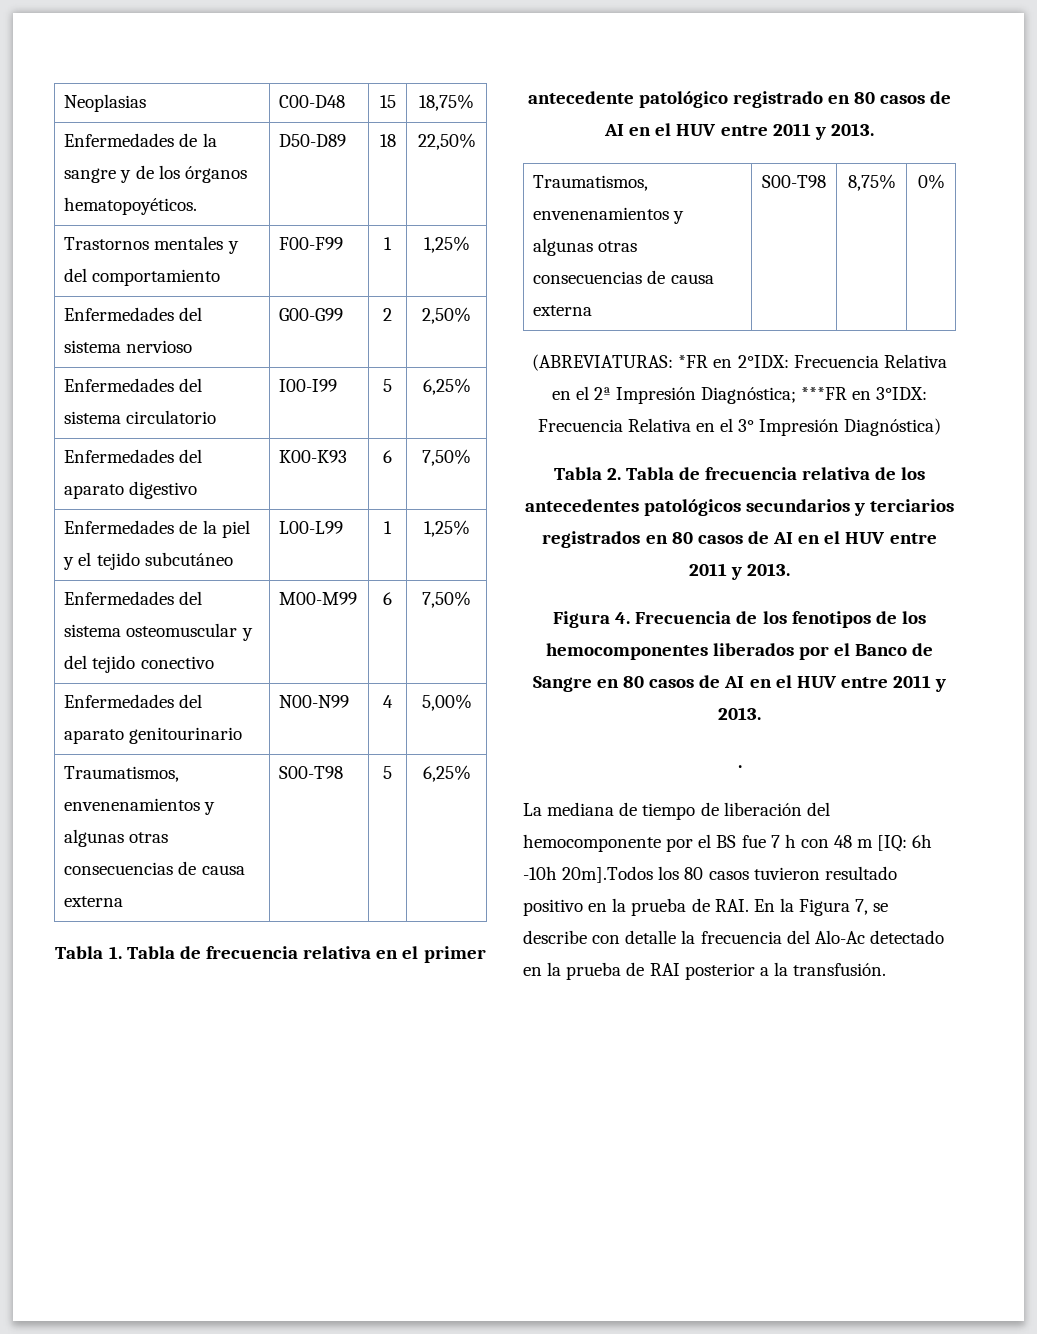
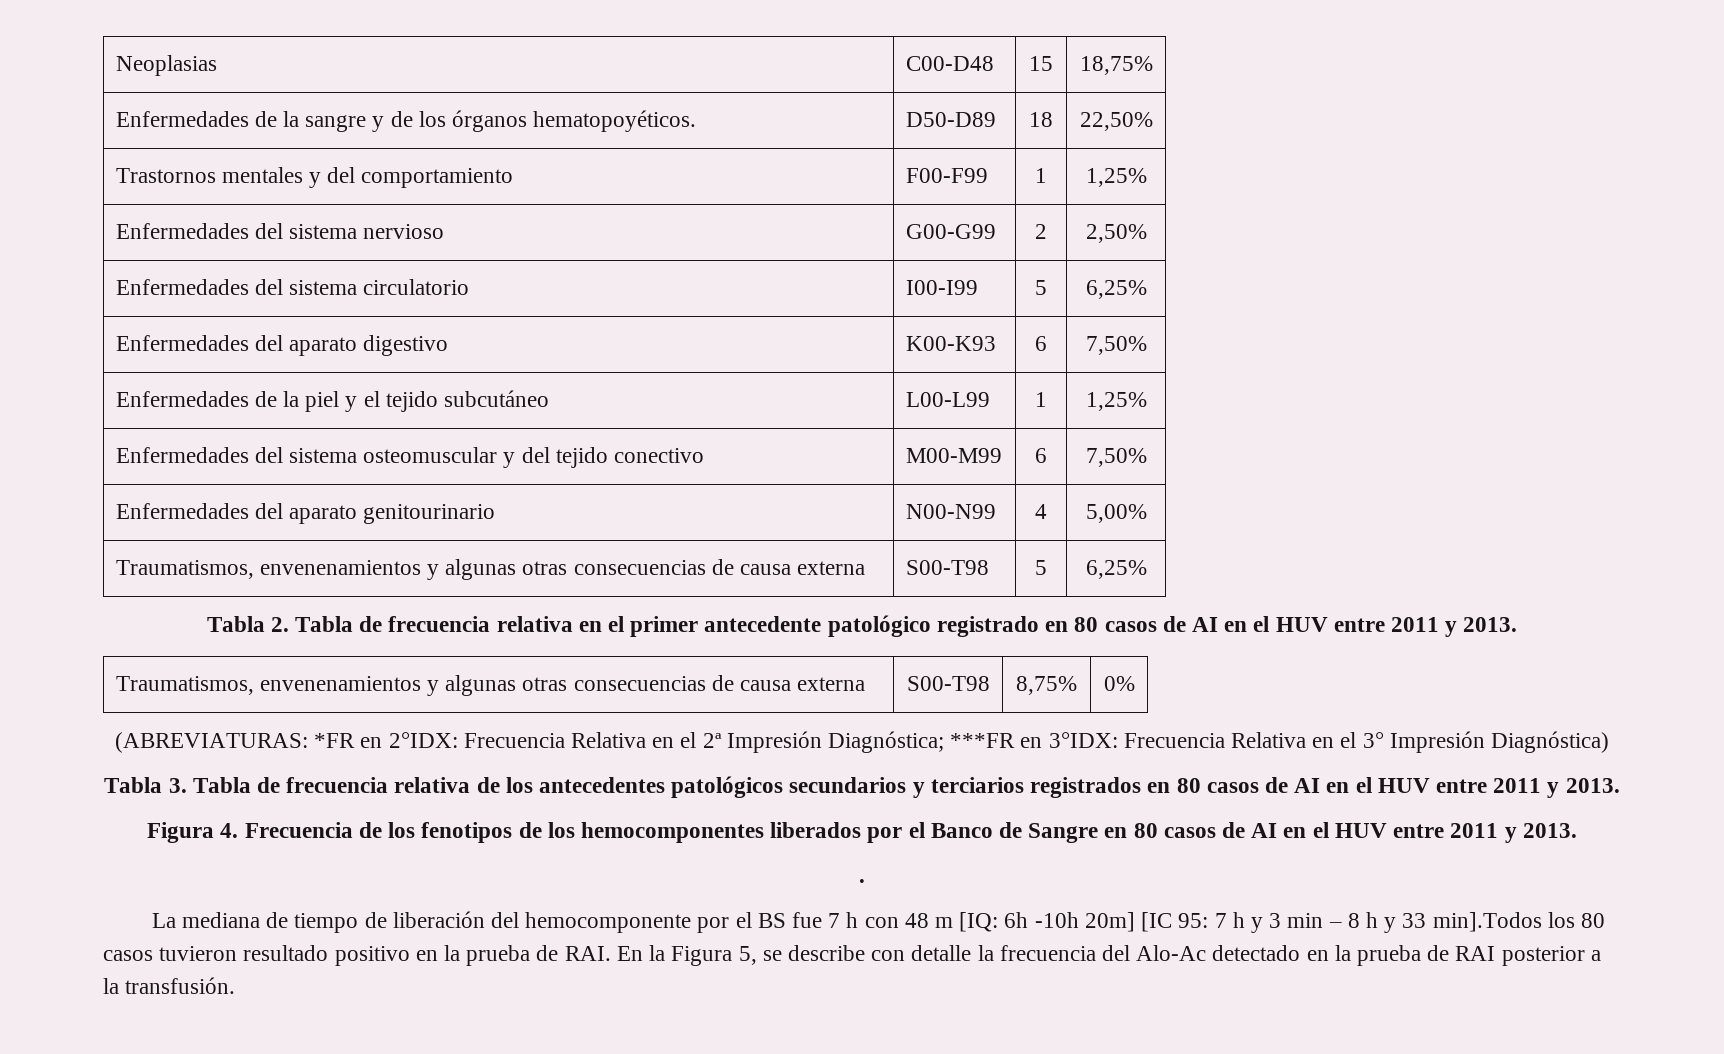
- Tabla 1. Tabla de frecuencia relativa en el primer antecedente patológico registrado en 80 casos de AI en el HUV entre 2011 y 2013.
+ Tabla 2. Tabla de frecuencia relativa en el primer antecedente patológico registrado en 80 casos de AI en el HUV entre 2011 y 2013.
- Tabla 2. Tabla de frecuencia relativa de los antecedentes patológicos secundarios y terciarios registrados en 80 casos de AI en el HUV entre 2011 y 2013.
+ Tabla 3. Tabla de frecuencia relativa de los antecedentes patológicos secundarios y terciarios registrados en 80 casos de AI en el HUV entre 2011 y 2013.
- La mediana de tiempo de liberación del hemocomponente por el BS fue 7 h con 48 m [IQ: 6h -10h 20m].Todos los 80 casos tuvieron resultado positivo en la prueba de RAI. En la Figura 7, se describe con detalle la frecuencia del Alo-Ac detectado en la prueba de RAI posterior a la transfusión.
+ La mediana de tiempo de liberación del hemocomponente por el BS fue 7 h con 48 m [IQ: 6h -10h 20m] [IC 95: 7 h y 3 min – 8 h y 33 min].Todos los 80 casos tuvieron resultado positivo en la prueba de RAI. En la Figura 5, se describe con detalle la frecuencia del Alo-Ac detectado en la prueba de RAI posterior a la transfusión.

